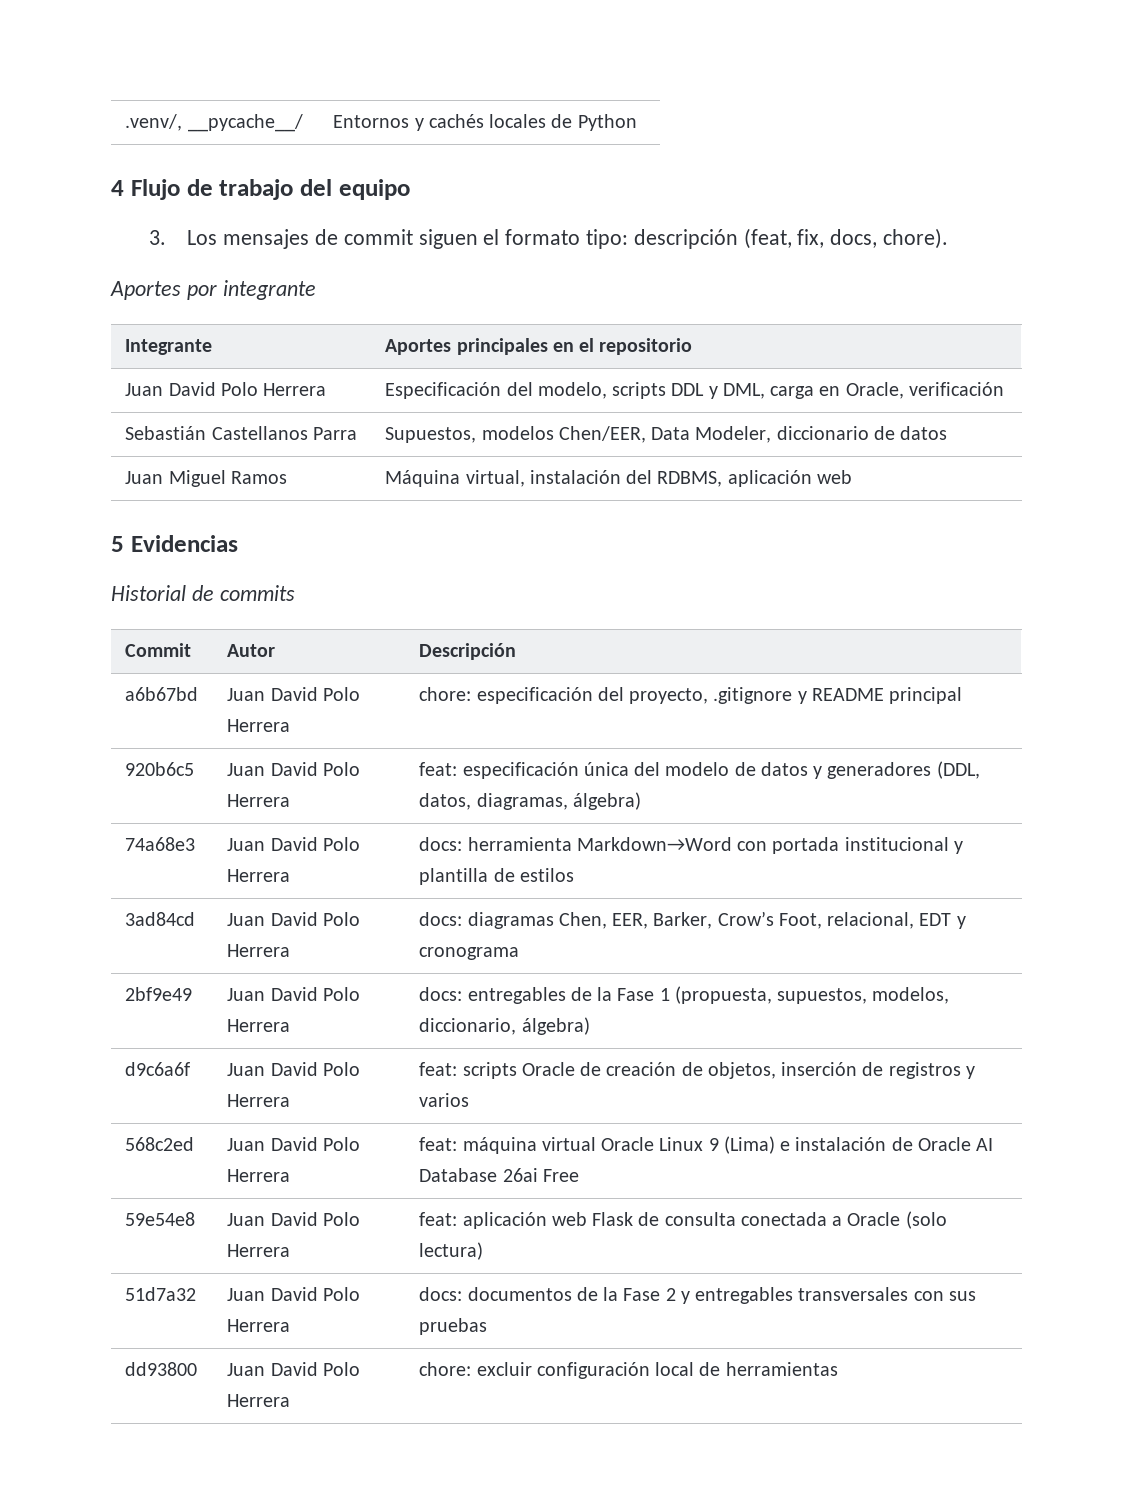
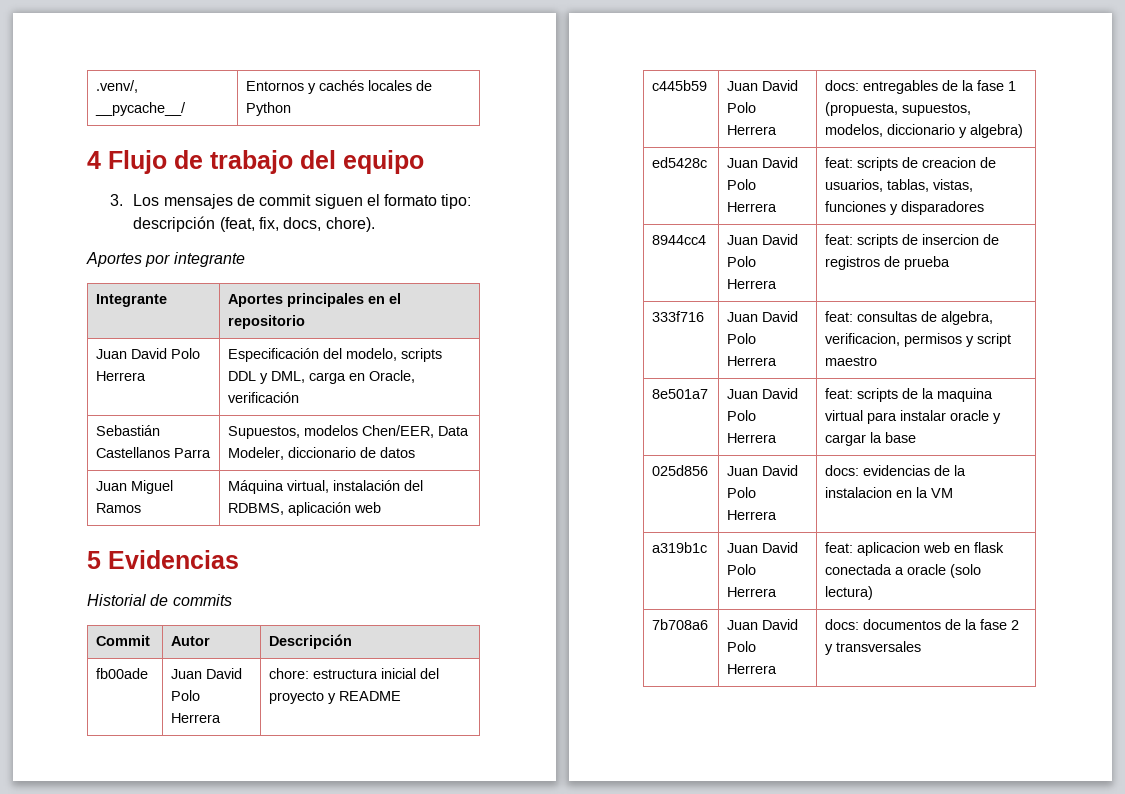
- a6b67bd | Juan David Polo Herrera | chore: especificación del proyecto, .gitignore y README principal
- 920b6c5 | Juan David Polo Herrera | feat: especificación única del modelo de datos y generadores (DDL, datos, diagramas, álgebra)
- 74a68e3 | Juan David Polo Herrera | docs: herramienta Markdown→Word con portada institucional y plantilla de estilos
- 3ad84cd | Juan David Polo Herrera | docs: diagramas Chen, EER, Barker, Crow’s Foot, relacional, EDT y cronograma
- 2bf9e49 | Juan David Polo Herrera | docs: entregables de la Fase 1 (propuesta, supuestos, modelos, diccionario, álgebra)
- d9c6a6f | Juan David Polo Herrera | feat: scripts Oracle de creación de objetos, inserción de registros y varios
- 568c2ed | Juan David Polo Herrera | feat: máquina virtual Oracle Linux 9 (Lima) e instalación de Oracle AI Database 26ai Free
- 59e54e8 | Juan David Polo Herrera | feat: aplicación web Flask de consulta conectada a Oracle (solo lectura)
+ fb00ade | Juan David Polo Herrera | chore: estructura inicial del proyecto y README
+ c445b59 | Juan David Polo Herrera | docs: entregables de la fase 1 (propuesta, supuestos, modelos, diccionario y algebra)
+ ed5428c | Juan David Polo Herrera | feat: scripts de creacion de usuarios, tablas, vistas, funciones y disparadores
+ 8944cc4 | Juan David Polo Herrera | feat: scripts de insercion de registros de prueba
+ 333f716 | Juan David Polo Herrera | feat: consultas de algebra, verificacion, permisos y script maestro
+ 8e501a7 | Juan David Polo Herrera | feat: scripts de la maquina virtual para instalar oracle y cargar la base
+ 025d856 | Juan David Polo Herrera | docs: evidencias de la instalacion en la VM
+ a319b1c | Juan David Polo Herrera | feat: aplicacion web en flask conectada a oracle (solo lectura)
- 51d7a32 | Juan David Polo Herrera | docs: documentos de la Fase 2 y entregables transversales con sus pruebas
- dd93800 | Juan David Polo Herrera | chore: excluir configuración local de herramientas
+ 7b708a6 | Juan David Polo Herrera | docs: documentos de la fase 2 y transversales

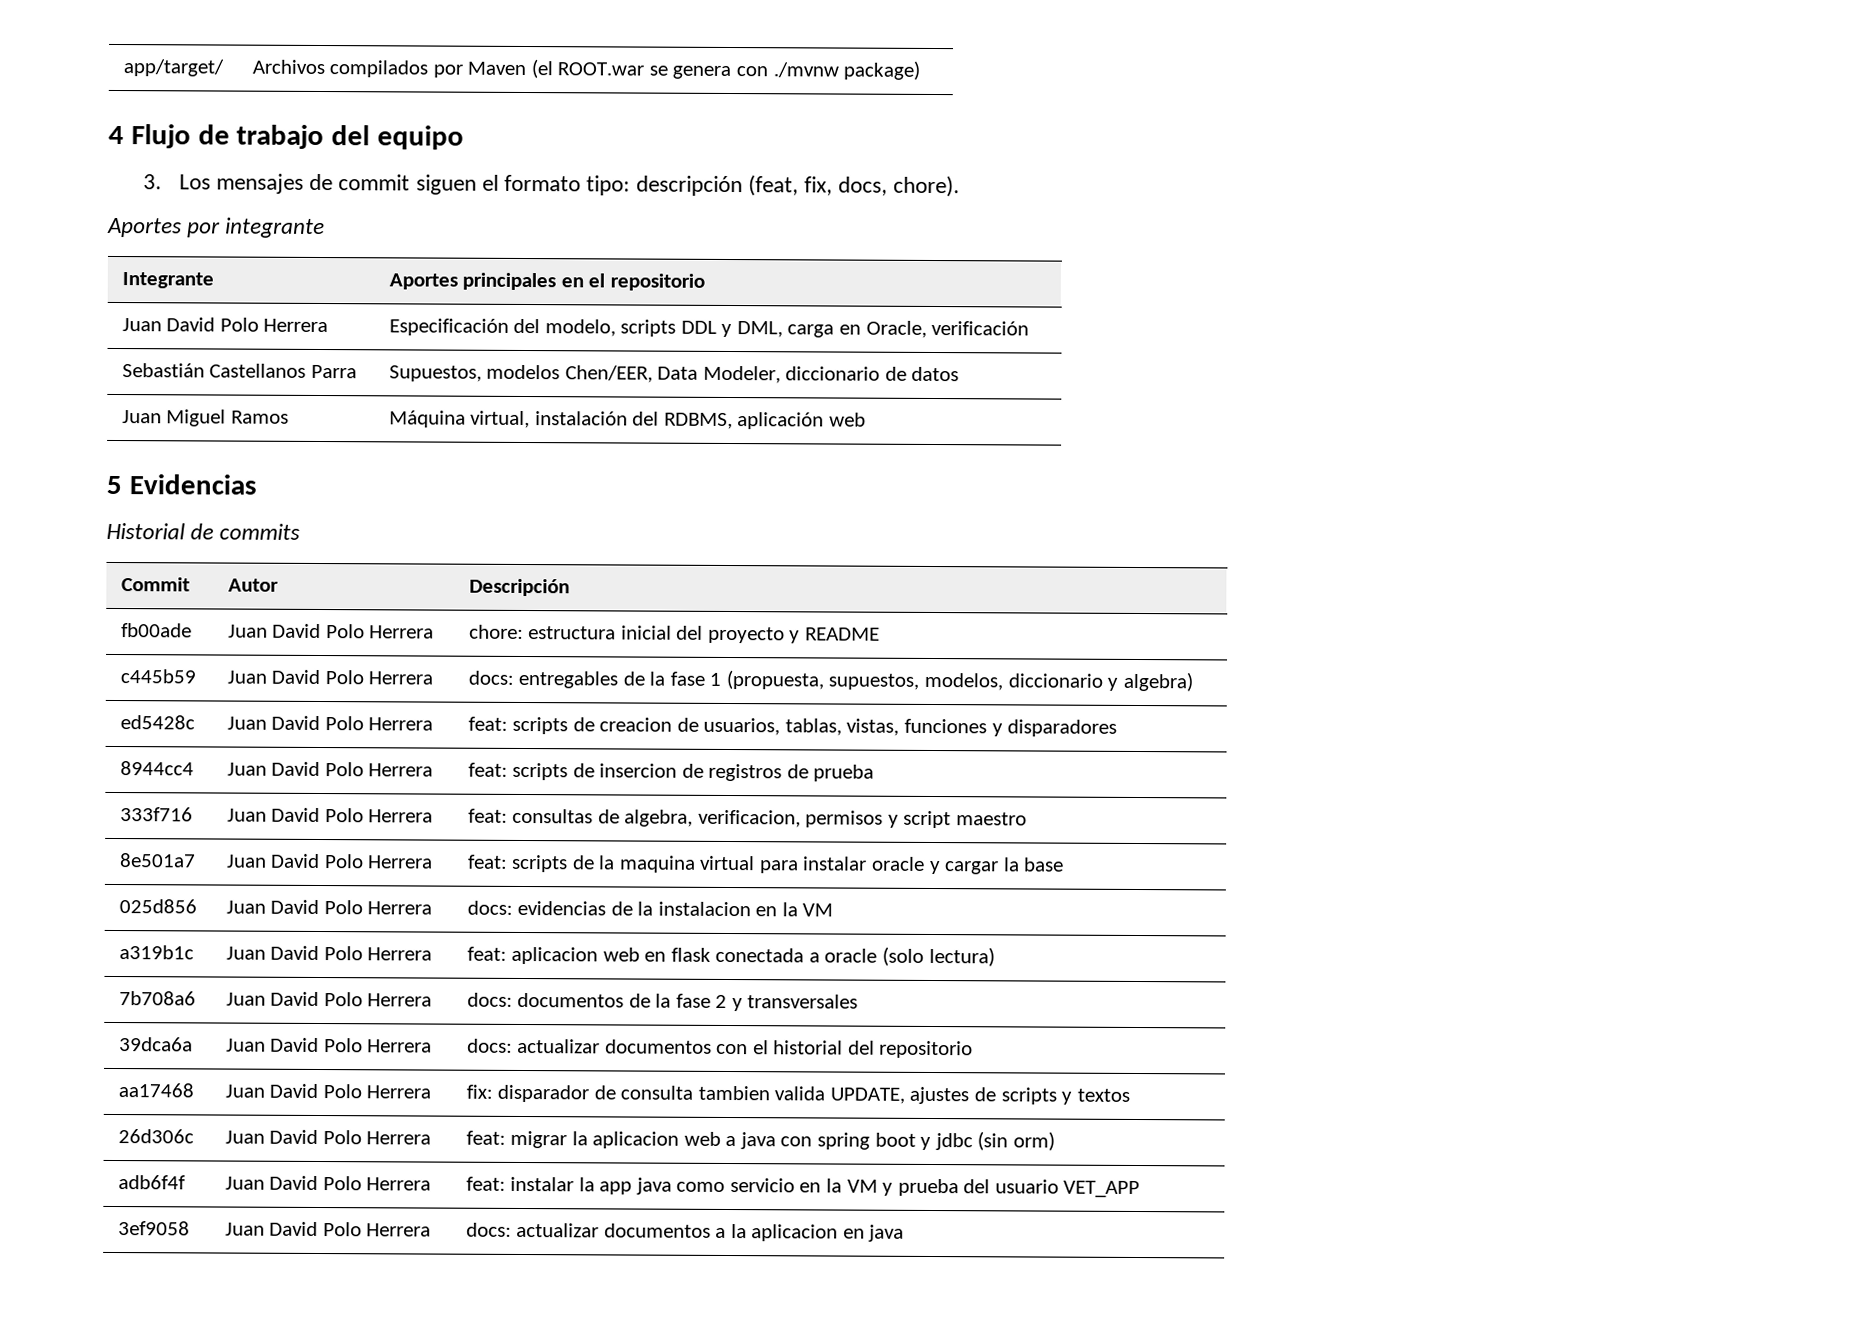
- .venv/, __pycache__/ | Entornos y cachés locales de Python
+ app/target/ | Archivos compilados por Maven (el ROOT.war se genera con ./mvnw package)
+ 39dca6a | Juan David Polo Herrera | docs: actualizar documentos con el historial del repositorio
+ aa17468 | Juan David Polo Herrera | fix: disparador de consulta tambien valida UPDATE, ajustes de scripts y textos
+ 26d306c | Juan David Polo Herrera | feat: migrar la aplicacion web a java con spring boot y jdbc (sin orm)
+ adb6f4f | Juan David Polo Herrera | feat: instalar la app java como servicio en la VM y prueba del usuario VET_APP
+ 3ef9058 | Juan David Polo Herrera | docs: actualizar documentos a la aplicacion en java

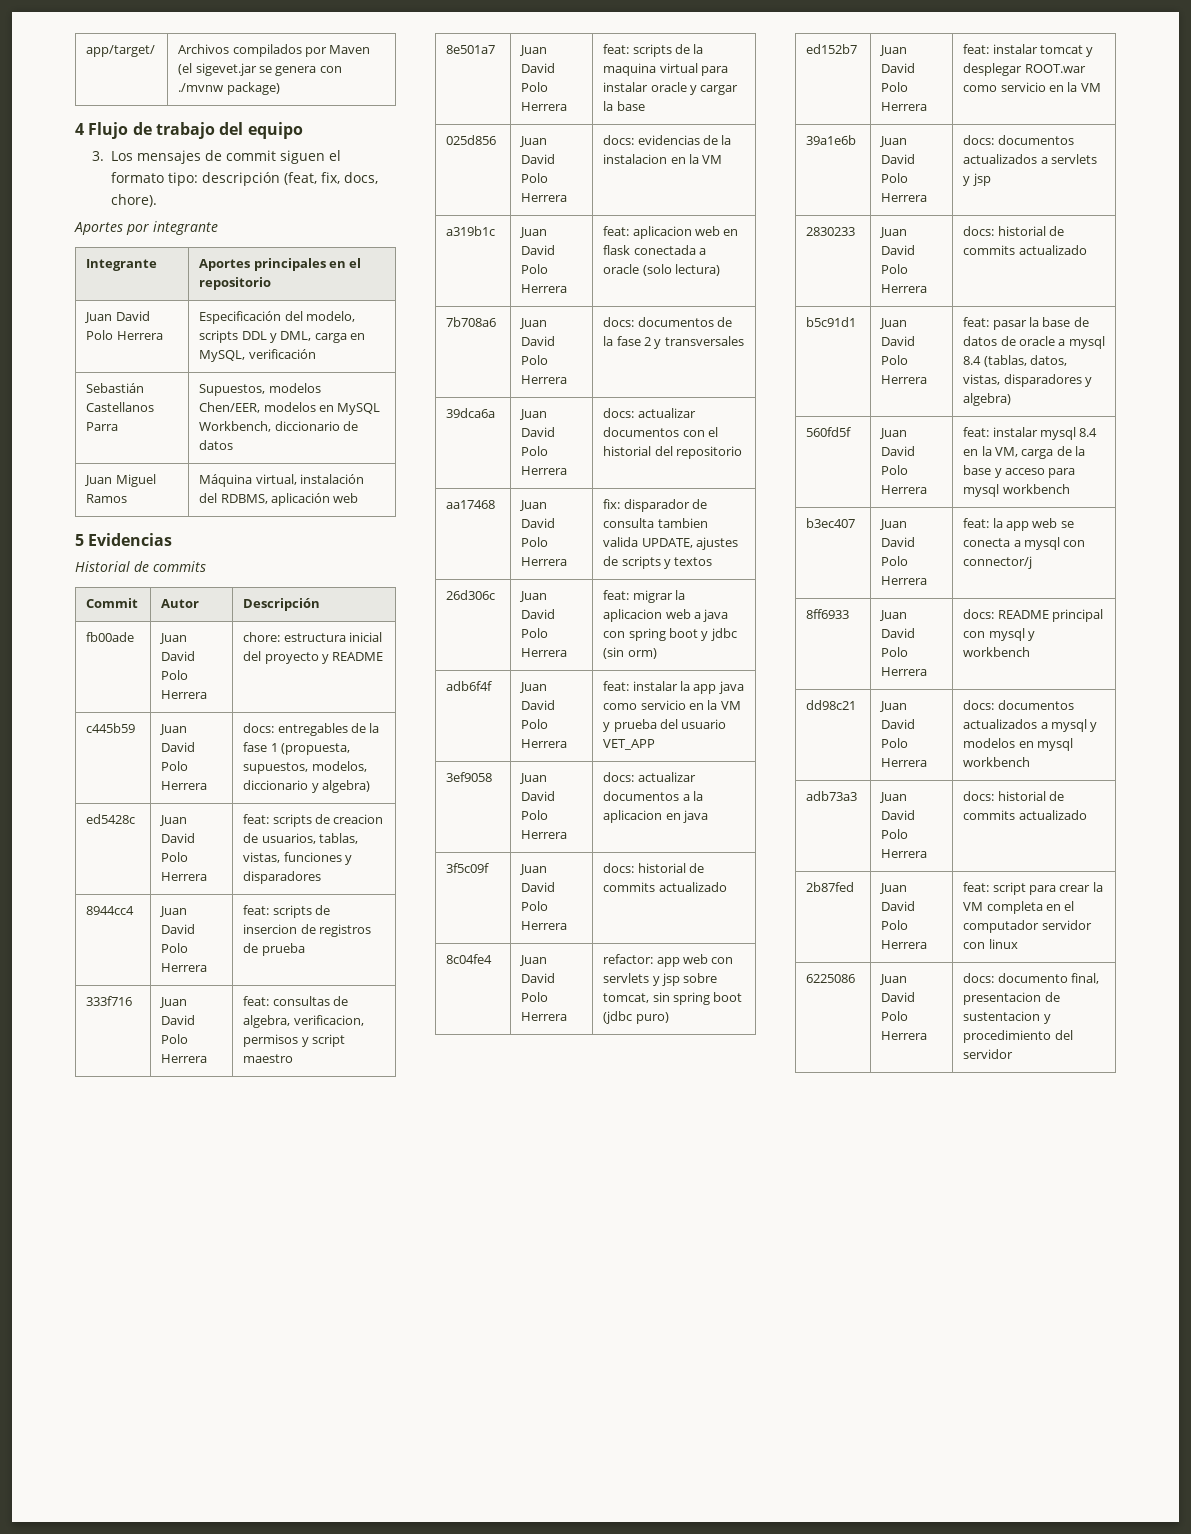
- app/target/ | Archivos compilados por Maven (el ROOT.war se genera con ./mvnw package)
+ app/target/ | Archivos compilados por Maven (el sigevet.jar se genera con ./mvnw package)
- Juan David Polo Herrera | Especificación del modelo, scripts DDL y DML, carga en Oracle, verificación
+ Juan David Polo Herrera | Especificación del modelo, scripts DDL y DML, carga en MySQL, verificación
- Sebastián Castellanos Parra | Supuestos, modelos Chen/EER, Data Modeler, diccionario de datos
+ Sebastián Castellanos Parra | Supuestos, modelos Chen/EER, modelos en MySQL Workbench, diccionario de datos
+ 3f5c09f | Juan David Polo Herrera | docs: historial de commits actualizado
+ 8c04fe4 | Juan David Polo Herrera | refactor: app web con servlets y jsp sobre tomcat, sin spring boot (jdbc puro)
+ ed152b7 | Juan David Polo Herrera | feat: instalar tomcat y desplegar ROOT.war como servicio en la VM
+ 39a1e6b | Juan David Polo Herrera | docs: documentos actualizados a servlets y jsp
+ 2830233 | Juan David Polo Herrera | docs: historial de commits actualizado
+ b5c91d1 | Juan David Polo Herrera | feat: pasar la base de datos de oracle a mysql 8.4 (tablas, datos, vistas, disparadores y algebra)
+ 560fd5f | Juan David Polo Herrera | feat: instalar mysql 8.4 en la VM, carga de la base y acceso para mysql workbench
+ b3ec407 | Juan David Polo Herrera | feat: la app web se conecta a mysql con connector/j
+ 8ff6933 | Juan David Polo Herrera | docs: README principal con mysql y workbench
+ dd98c21 | Juan David Polo Herrera | docs: documentos actualizados a mysql y modelos en mysql workbench
+ adb73a3 | Juan David Polo Herrera | docs: historial de commits actualizado
+ 2b87fed | Juan David Polo Herrera | feat: script para crear la VM completa en el computador servidor con linux
+ 6225086 | Juan David Polo Herrera | docs: documento final, presentacion de sustentacion y procedimiento del servidor

